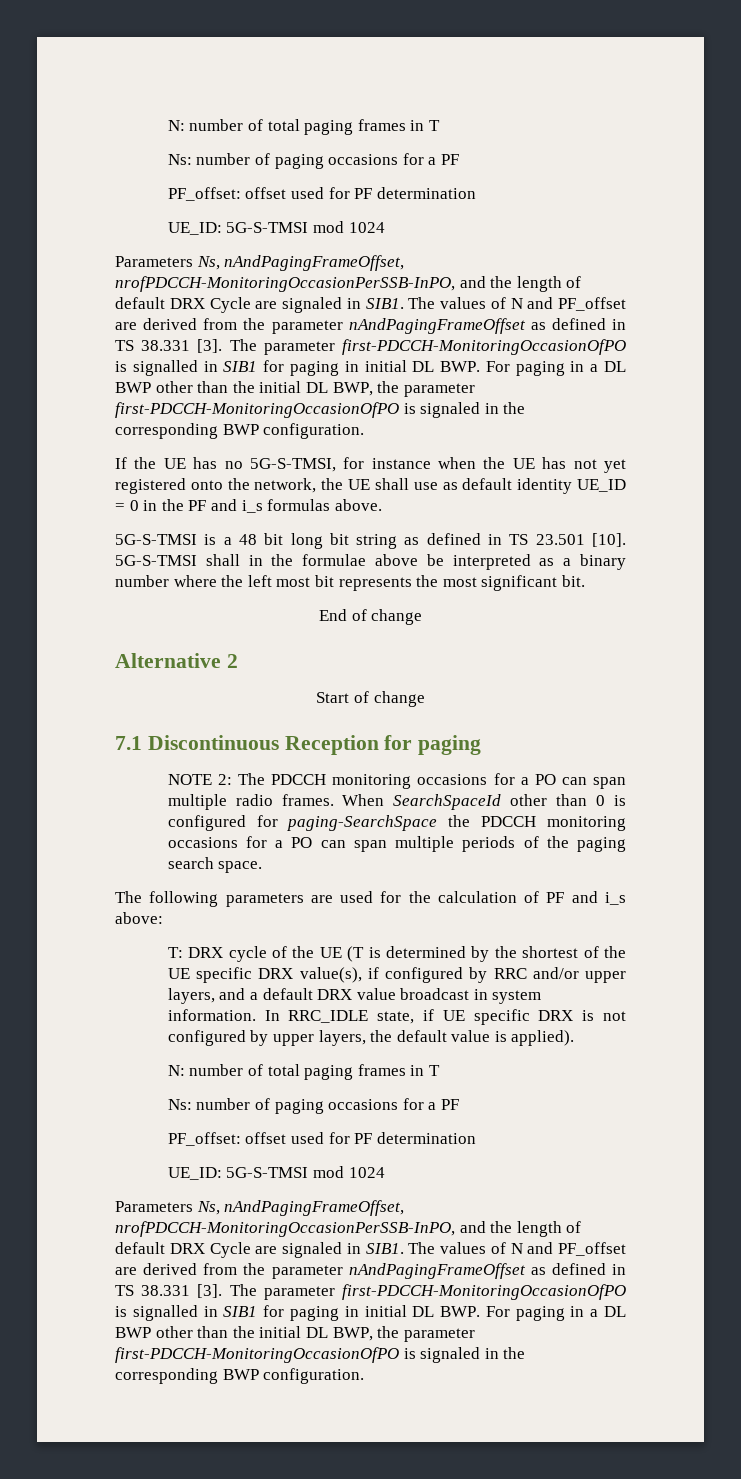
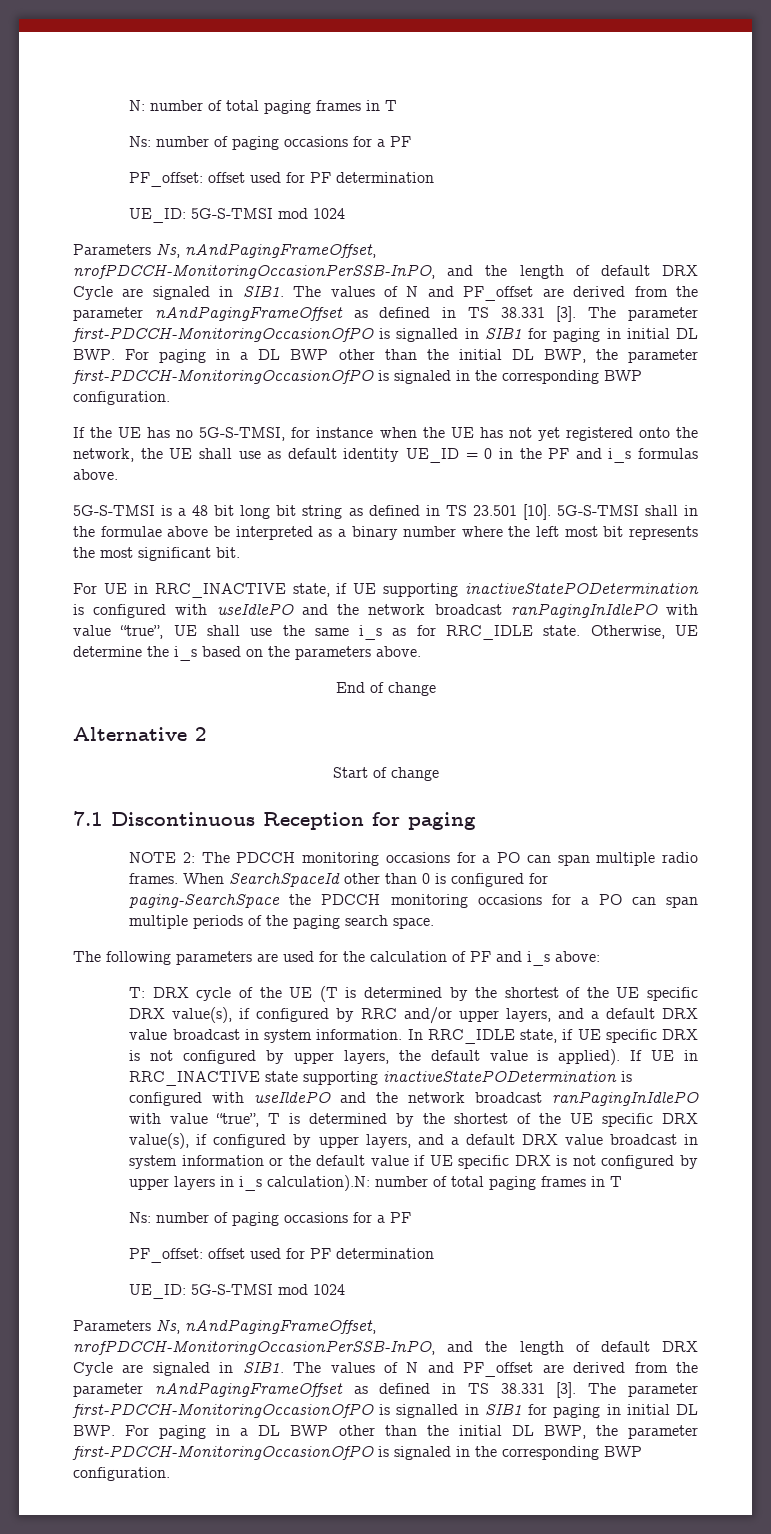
+ For UE in RRC_INACTIVE state, if UE supporting inactiveStatePODetermination is configured with useIdlePO and the network broadcast ranPagingInIdlePO with value “true”, UE shall use the same i_s as for RRC_IDLE state. Otherwise, UE determine the i_s based on the parameters above.
- In RRC_IDLE state, if UE specific DRX is not configured by upper layers, the default value is applied).
- N: number of total paging frames in T
+ In RRC_IDLE state, if UE specific DRX is not configured by upper layers, the default value is applied). If UE in RRC_INACTIVE state supporting inactiveStatePODetermination is configured with useIldePO and the network broadcast ranPagingInIdlePO with value “true”, T is determined by the shortest of the UE specific DRX value(s), if configured by upper layers, and a default DRX value broadcast in system information or the default value if UE specific DRX is not configured by upper layers in i_s calculation).N: number of total paging frames in T

